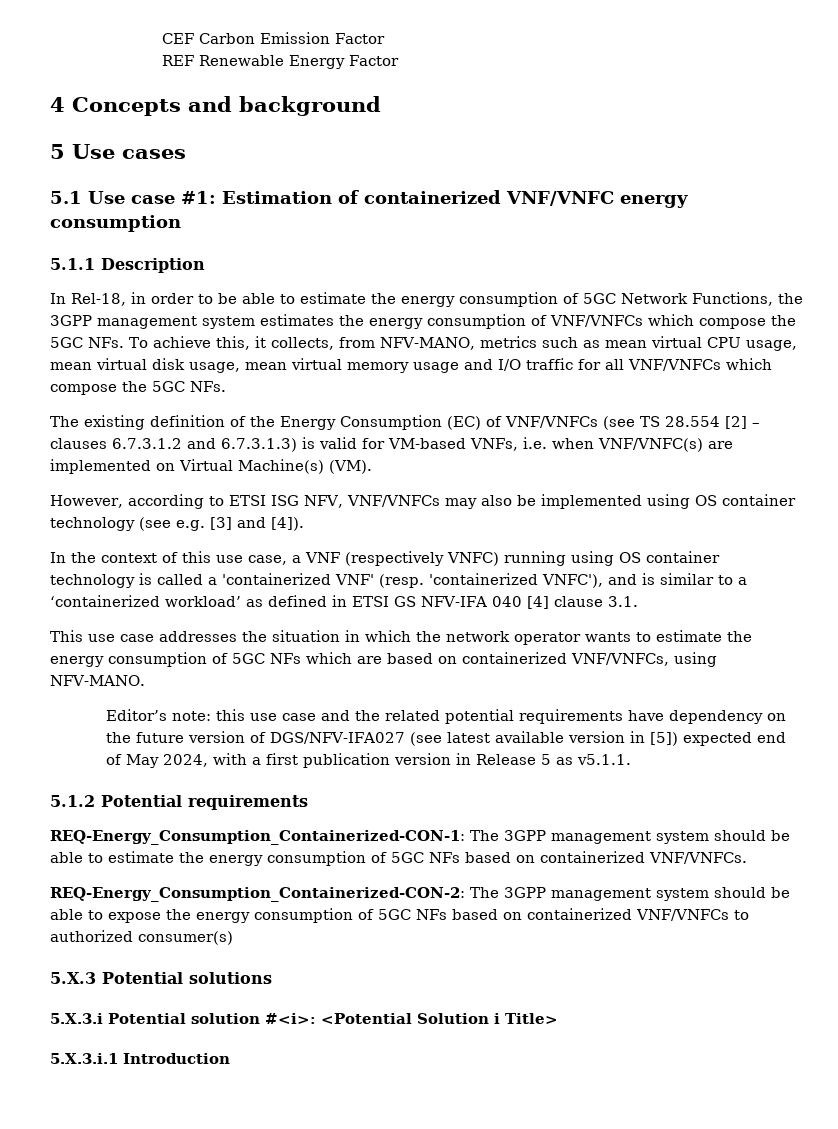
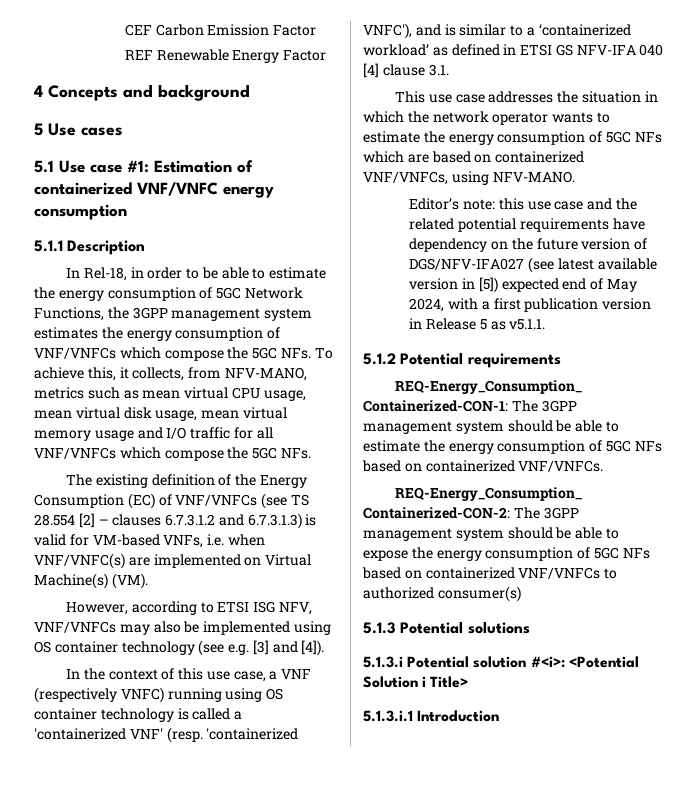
- 5.X.3 Potential solutions
+ 5.1.3 Potential solutions
- 5.X.3.i Potential solution #<i>: <Potential Solution i Title>
+ 5.1.3.i Potential solution #<i>: <Potential Solution i Title>
- 5.X.3.i.1 Introduction
+ 5.1.3.i.1 Introduction

